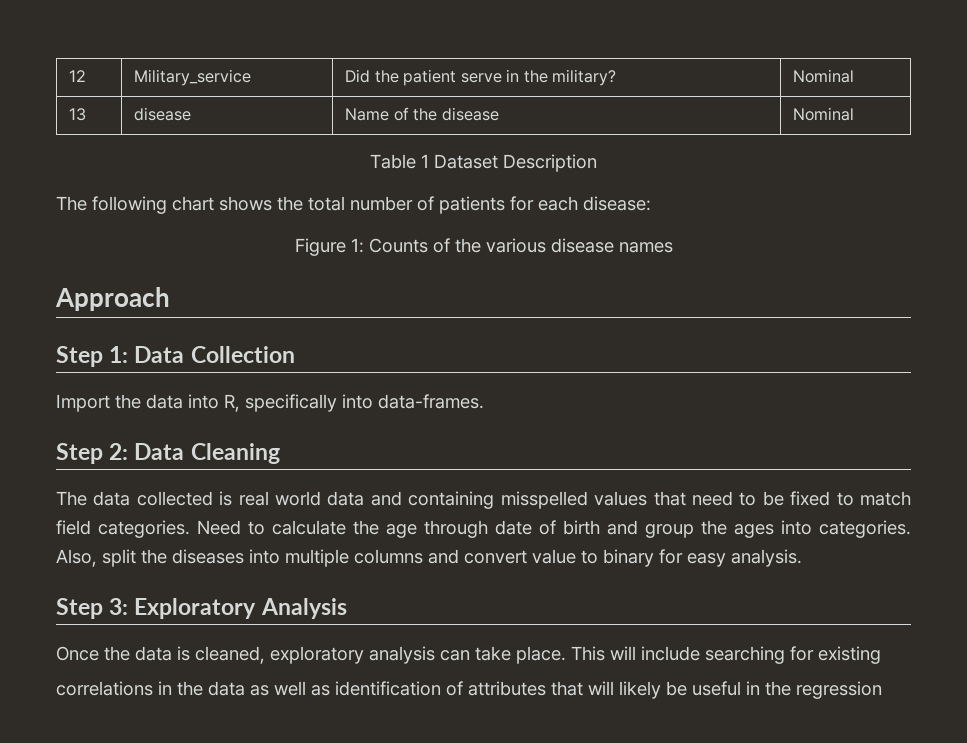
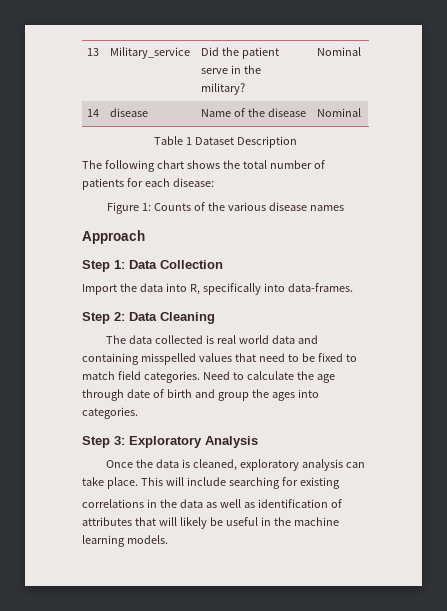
- 12 | Military_service | Did the patient serve in the military? | Nominal
+ 13 | Military_service | Did the patient serve in the military? | Nominal
- 13 | disease | Name of the disease | Nominal
+ 14 | disease | Name of the disease | Nominal
- Also, split the diseases into multiple columns and convert value to binary for easy analysis.
- correlations in the data as well as identification of attributes that will likely be useful in the regression
+ correlations in the data as well as identification of attributes that will likely be useful in the machine learning models.

